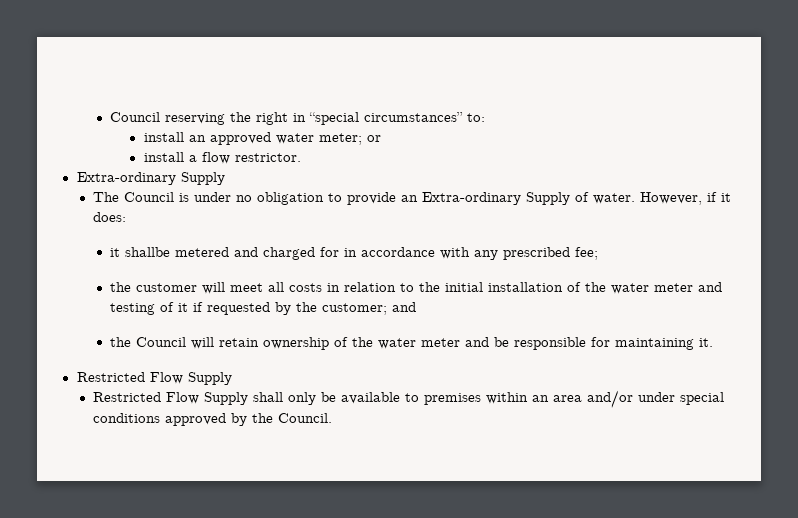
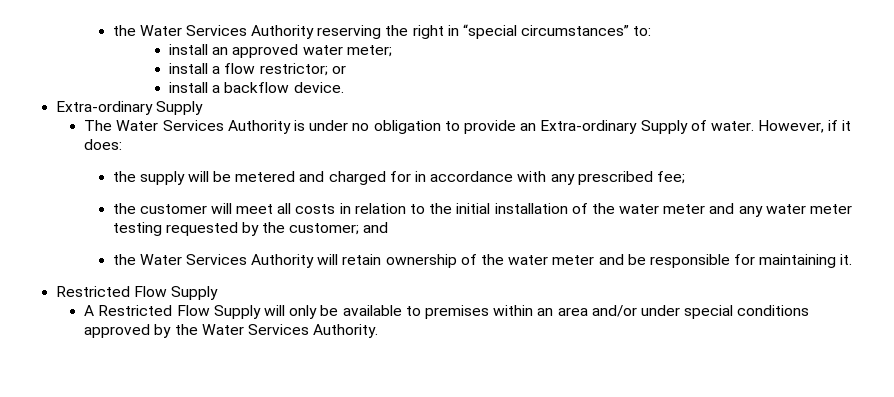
- Council reserving the right in “special circumstances” to:
+ the Water Services Authority reserving the right in “special circumstances” to:
- install an approved water meter; or
+ install an approved water meter;
+ install a flow restrictor; or
- install a flow restrictor.
+ install a backflow device.
- The Council is under no obligation to provide an Extra-ordinary Supply of water.
+ The Water Services Authority is under no obligation to provide an Extra-ordinary Supply of water.
- it shallbe metered and charged for in accordance with any prescribed fee;
+ the supply will be metered and charged for in accordance with any prescribed fee;
- the customer will meet all costs in relation to the initial installation of the water meter and testing of it if requested by the customer; and
+ the customer will meet all costs in relation to the initial installation of the water meter and any water meter testing requested by the customer; and
- the Council will retain ownership of the water meter and be responsible for maintaining it.
+ the Water Services Authority will retain ownership of the water meter and be responsible for maintaining it.
- Restricted Flow Supply shall only be available to premises within an area and/or under special conditions approved by the Council.
+ A Restricted Flow Supply will only be available to premises within an area and/or under special conditions approved by the Water Services Authority.

